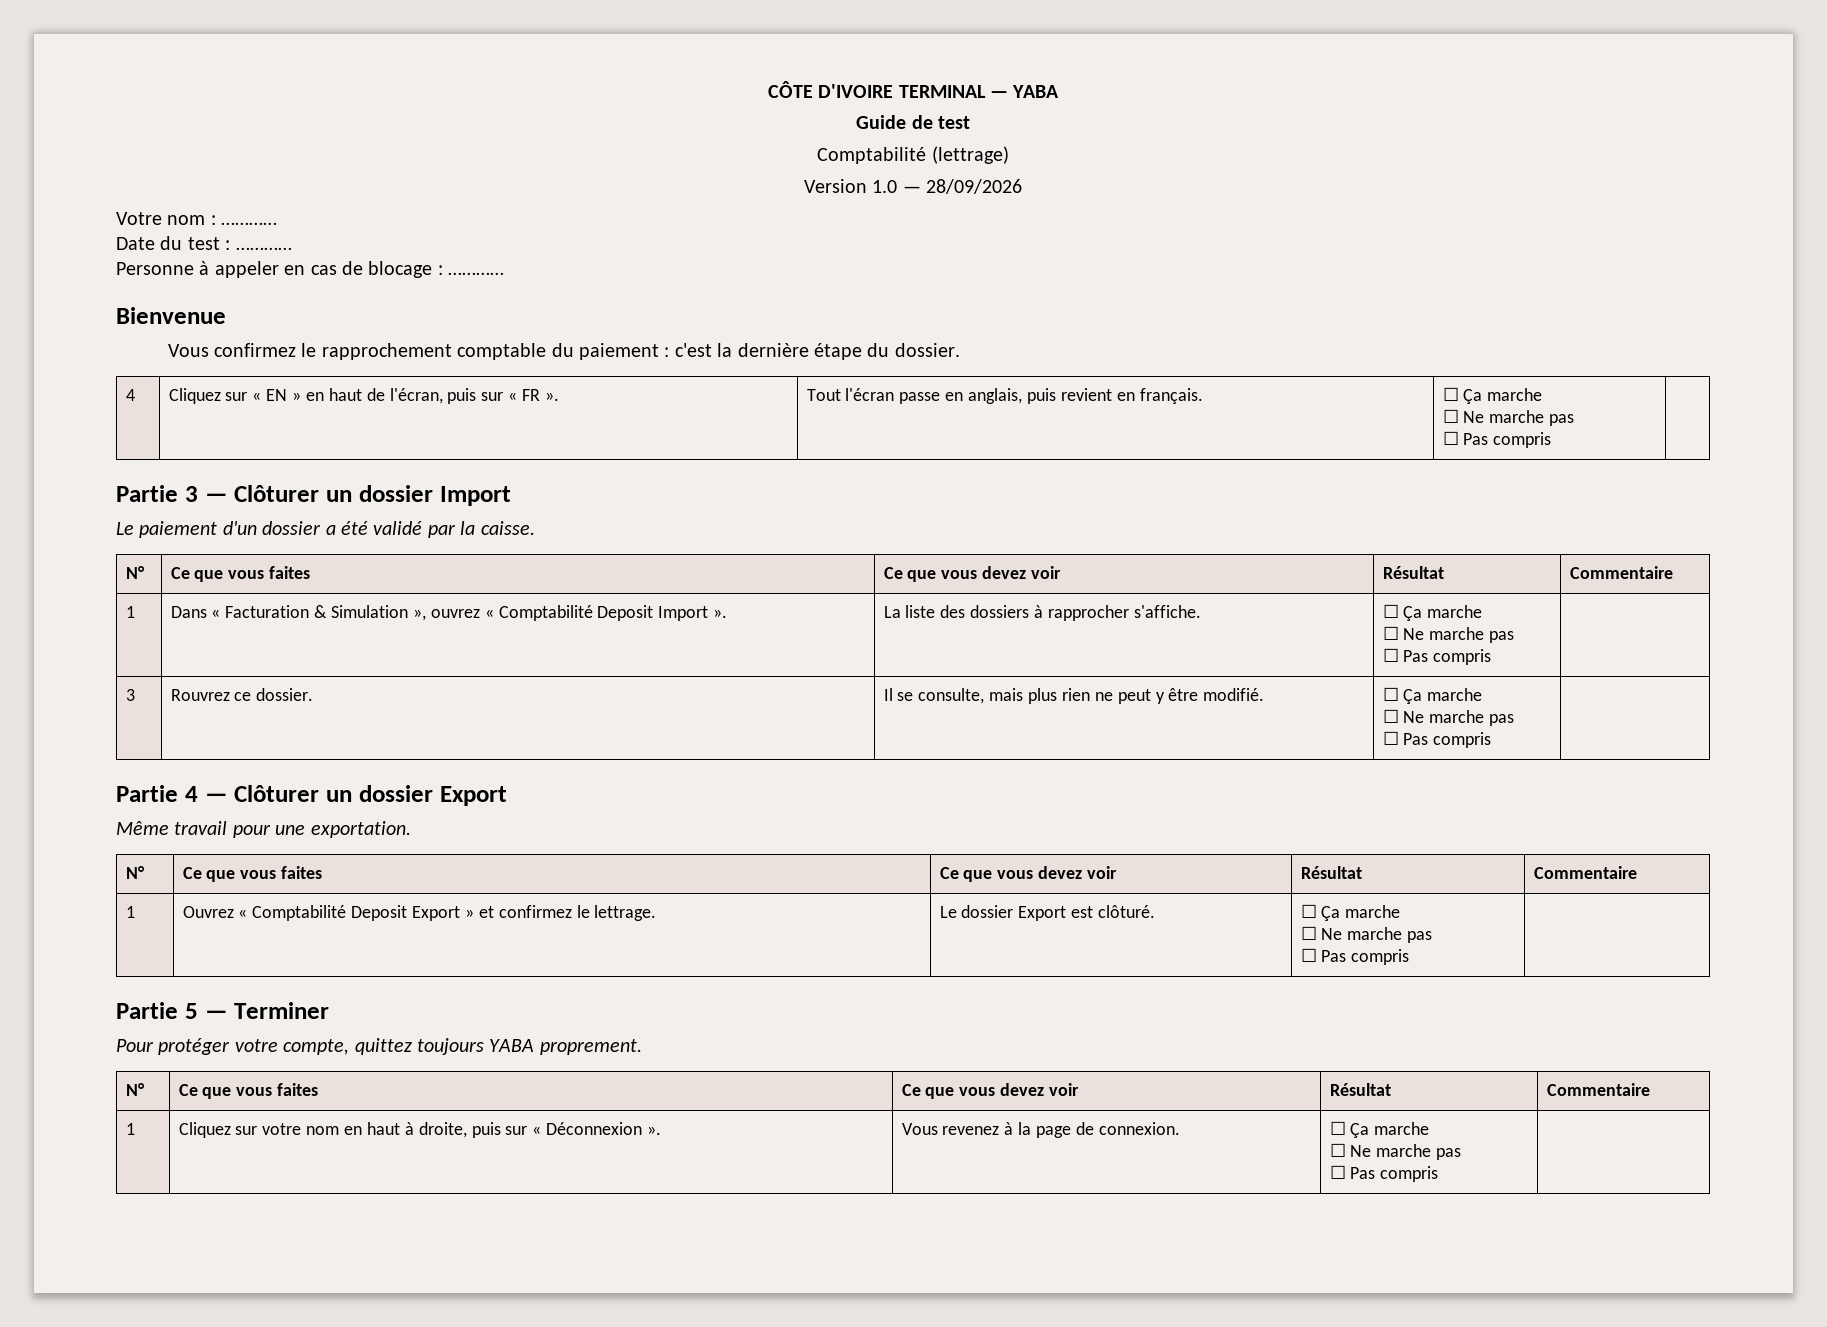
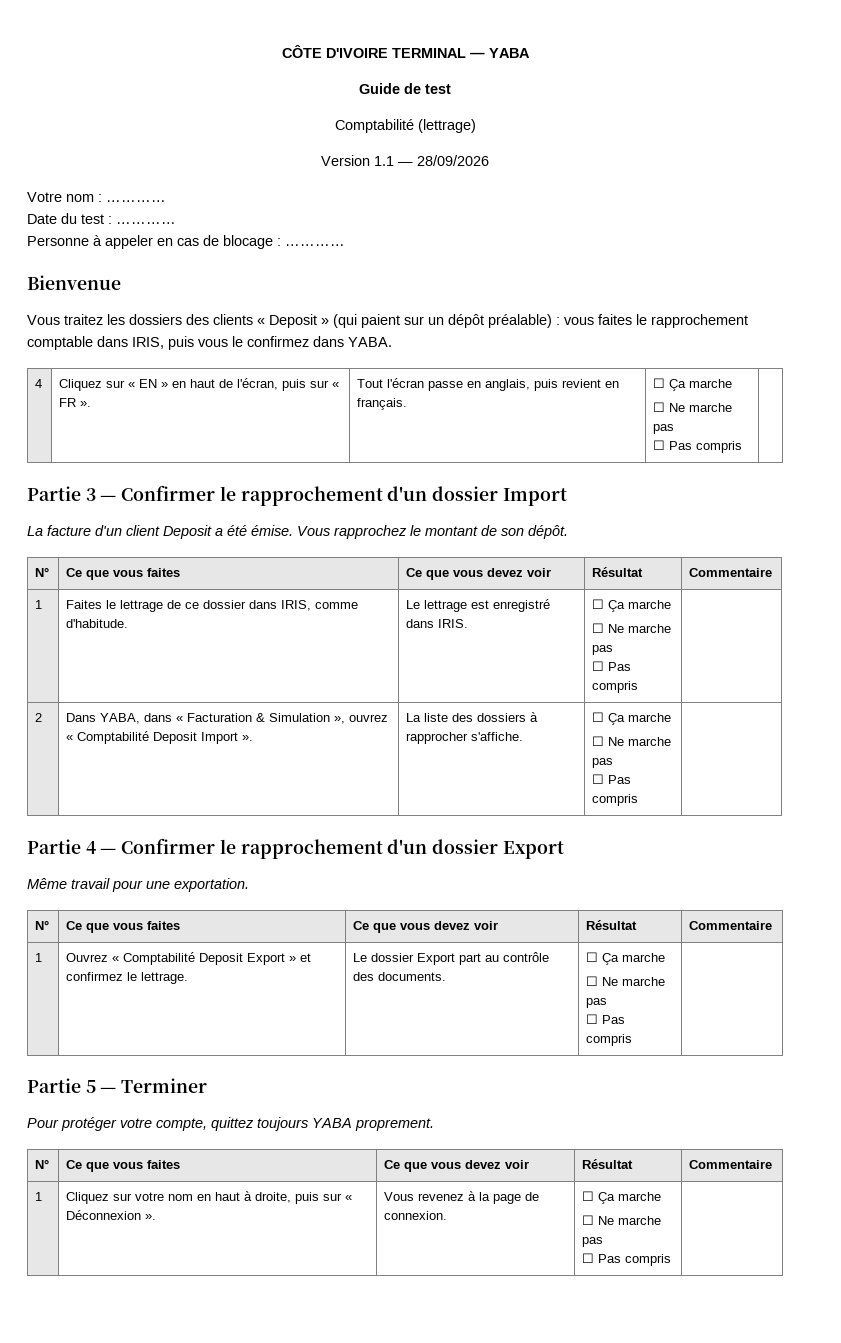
- Version 1.0 — 28/09/2026
+ Version 1.1 — 28/09/2026
- Vous confirmez le rapprochement comptable du paiement : c'est la dernière étape du dossier.
+ Vous traitez les dossiers des clients « Deposit » (qui paient sur un dépôt préalable) : vous faites le rapprochement comptable dans IRIS, puis vous le confirmez dans YABA.
- Partie 3 — Clôturer un dossier Import
- Le paiement d'un dossier a été validé par la caisse.
+ Partie 3 — Confirmer le rapprochement d'un dossier Import
+ La facture d'un client Deposit a été émise. Vous rapprochez le montant de son dépôt.
- 1 | Dans « Facturation & Simulation », ouvrez « Comptabilité Deposit Import ». | La liste des dossiers à rapprocher s'affiche. | ☐ Ça marche
+ 1 | Faites le lettrage de ce dossier dans IRIS, comme d'habitude. | Le lettrage est enregistré dans IRIS. | ☐ Ça marche
+ ☐ Ne marche pas
+ ☐ Pas compris |
+ 2 | Dans YABA, dans « Facturation & Simulation », ouvrez « Comptabilité Deposit Import ». | La liste des dossiers à rapprocher s'affiche. | ☐ Ça marche
- 3 | Rouvrez ce dossier. | Il se consulte, mais plus rien ne peut y être modifié. | ☐ Ça marche
- ☐ Ne marche pas
- ☐ Pas compris |
- Partie 4 — Clôturer un dossier Export
+ Partie 4 — Confirmer le rapprochement d'un dossier Export
- 1 | Ouvrez « Comptabilité Deposit Export » et confirmez le lettrage. | Le dossier Export est clôturé. | ☐ Ça marche
+ 1 | Ouvrez « Comptabilité Deposit Export » et confirmez le lettrage. | Le dossier Export part au contrôle des documents. | ☐ Ça marche

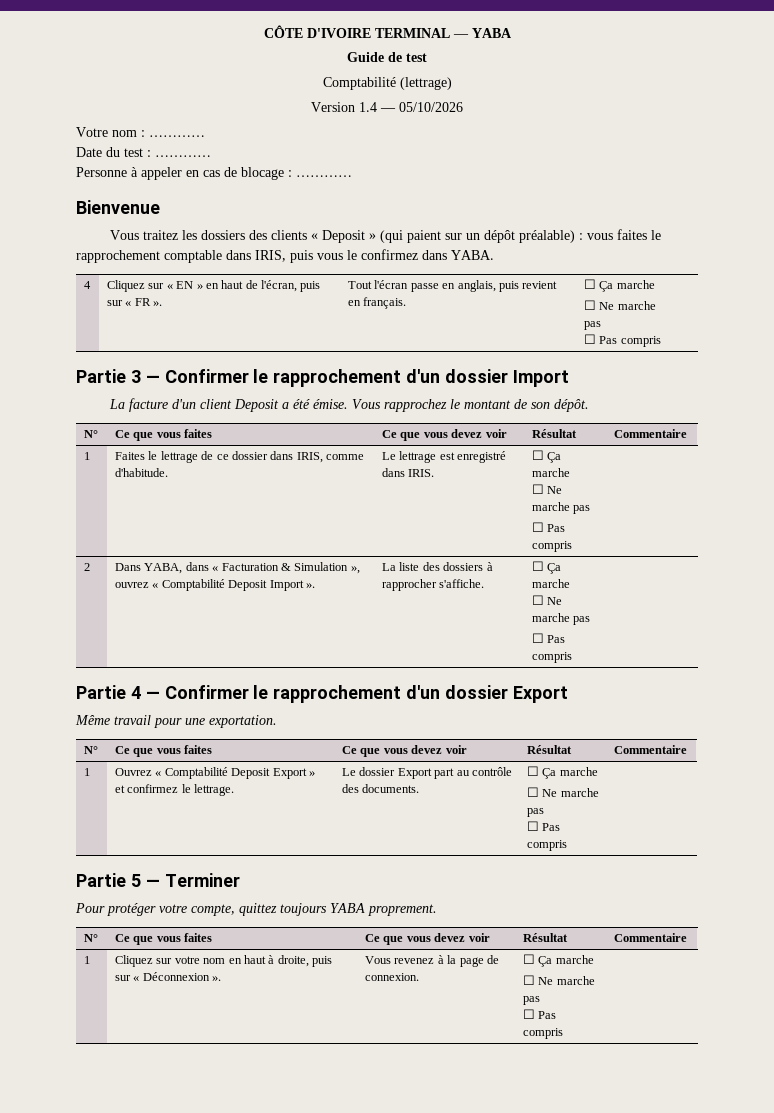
- Version 1.1 — 28/09/2026
+ Version 1.4 — 05/10/2026

